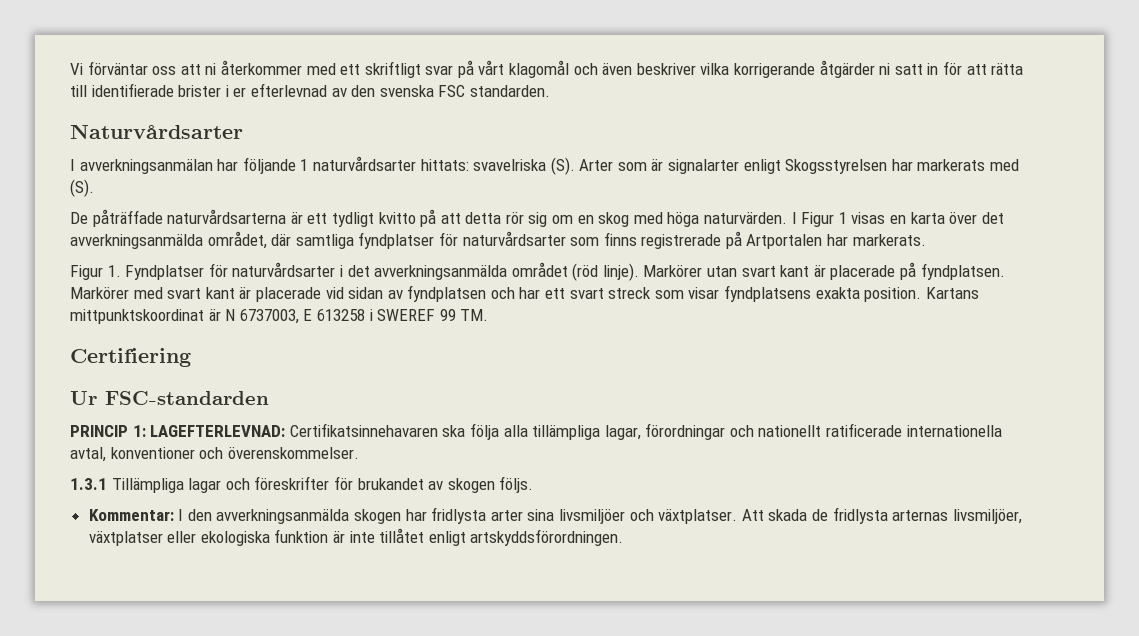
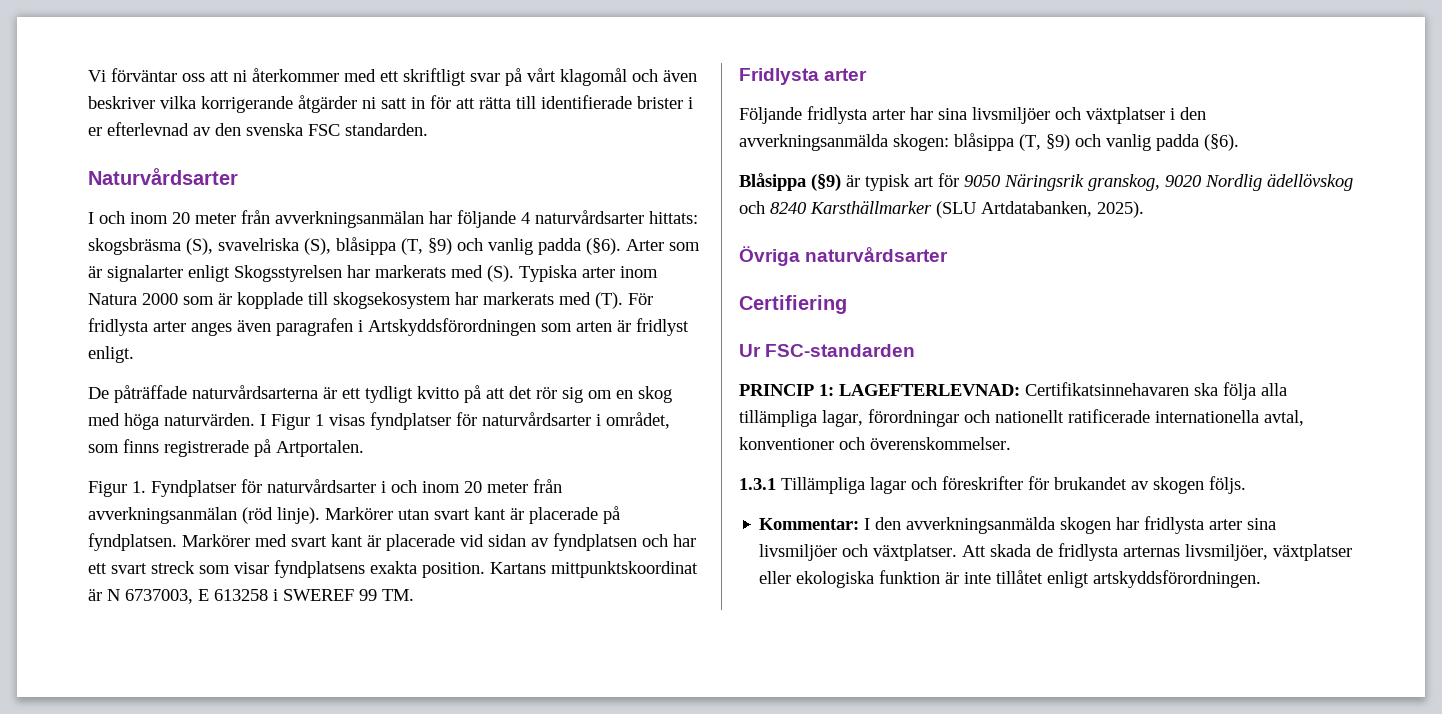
- I avverkningsanmälan har följande 1 naturvårdsarter hittats: svavelriska (S). Arter som är signalarter enligt Skogsstyrelsen har markerats med (S).
+ I och inom 20 meter från avverkningsanmälan har följande 4 naturvårdsarter hittats: skogsbräsma (S), svavelriska (S), blåsippa (T, §9) och vanlig padda (§6). Arter som är signalarter enligt Skogsstyrelsen har markerats med (S). Typiska arter inom Natura 2000 som är kopplade till skogsekosystem har markerats med (T). För fridlysta arter anges även paragrafen i Artskyddsförordningen som arten är fridlyst enligt.
- De påträffade naturvårdsarterna är ett tydligt kvitto på att detta rör sig om en skog med höga naturvärden.
+ De påträffade naturvårdsarterna är ett tydligt kvitto på att det rör sig om en skog med höga naturvärden.
- I Figur 1 visas en karta över det avverkningsanmälda området, där samtliga fyndplatser för naturvårdsarter som finns registrerade på Artportalen har markerats.
+ I Figur 1 visas fyndplatser för naturvårdsarter i området, som finns registrerade på Artportalen.
- Figur 1. Fyndplatser för naturvårdsarter i det avverkningsanmälda området (röd linje).
+ Figur 1. Fyndplatser för naturvårdsarter i och inom 20 meter från avverkningsanmälan (röd linje).
+ Fridlysta arter
+ Följande fridlysta arter har sina livsmiljöer och växtplatser i den avverkningsanmälda skogen: blåsippa (T, §9) och vanlig padda (§6).
+ Blåsippa (§9) är typisk art för 9050 Näringsrik granskog, 9020 Nordlig ädellövskog och 8240 Karsthällmarker (SLU Artdatabanken, 2025).
+ Övriga naturvårdsarter

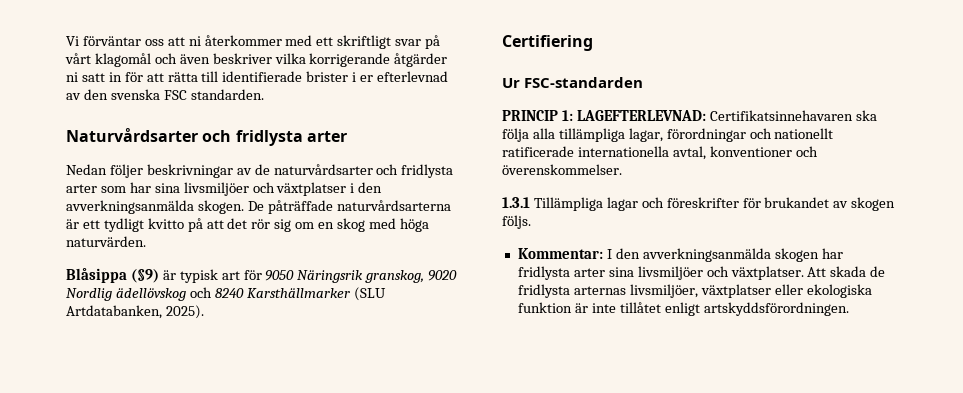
- Naturvårdsarter
- I och inom 20 meter från avverkningsanmälan har följande 4 naturvårdsarter hittats: skogsbräsma (S), svavelriska (S), blåsippa (T, §9) och vanlig padda (§6). Arter som är signalarter enligt Skogsstyrelsen har markerats med (S). Typiska arter inom Natura 2000 som är kopplade till skogsekosystem har markerats med (T). För fridlysta arter anges även paragrafen i Artskyddsförordningen som arten är fridlyst enligt.
- De påträffade naturvårdsarterna är ett tydligt kvitto på att det rör sig om en skog med höga naturvärden. I Figur 1 visas fyndplatser för naturvårdsarter i området, som finns registrerade på Artportalen.
- Figur 1. Fyndplatser för naturvårdsarter i och inom 20 meter från avverkningsanmälan (röd linje). Markörer utan svart kant är placerade på fyndplatsen. Markörer med svart kant är placerade vid sidan av fyndplatsen och har ett svart streck som visar fyndplatsens exakta position. Kartans mittpunktskoordinat är N 6737003, E 613258 i SWEREF 99 TM.
- Fridlysta arter
- Följande fridlysta arter har sina livsmiljöer och växtplatser i den avverkningsanmälda skogen: blåsippa (T, §9) och vanlig padda (§6).
+ Naturvårdsarter och fridlysta arter
+ Nedan följer beskrivningar av de naturvårdsarter och fridlysta arter som har sina livsmiljöer och växtplatser i den avverkningsanmälda skogen. De påträffade naturvårdsarterna är ett tydligt kvitto på att det rör sig om en skog med höga naturvärden.
- Övriga naturvårdsarter

